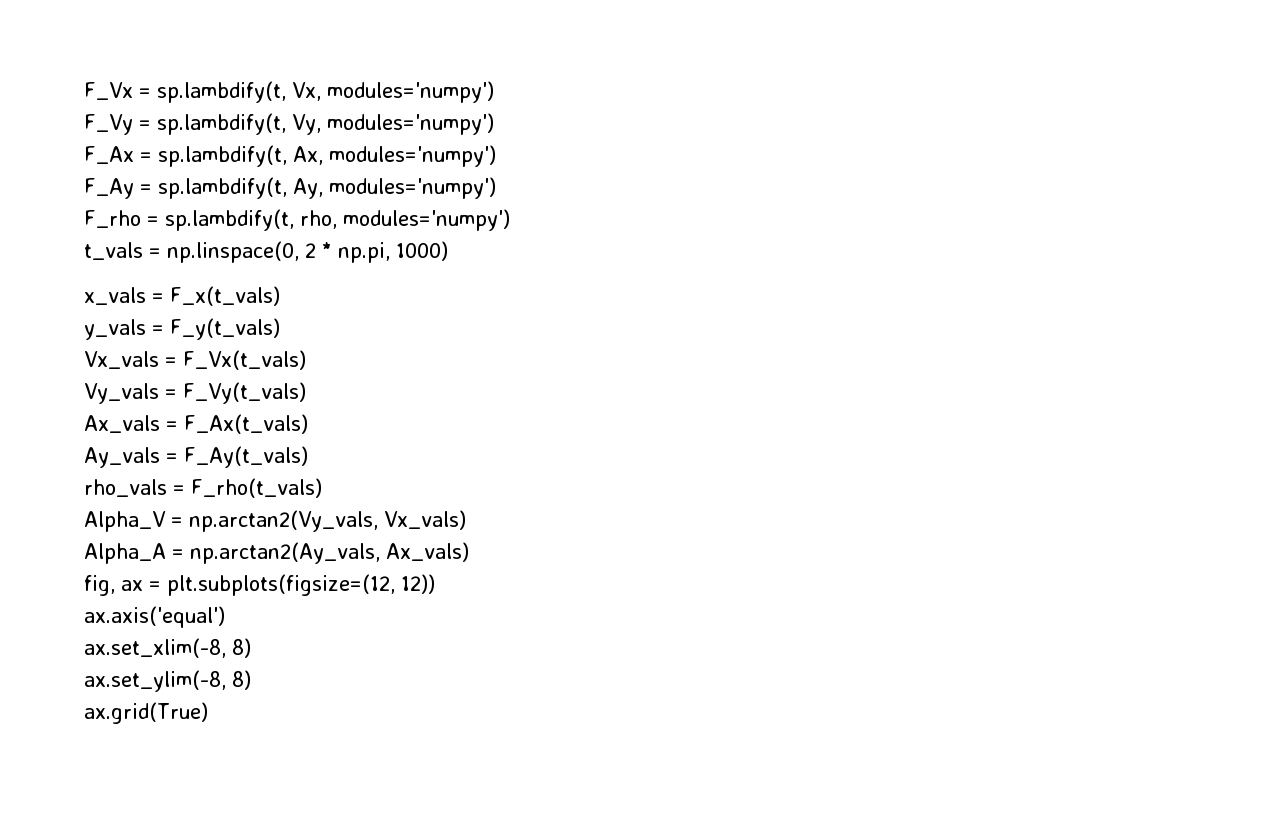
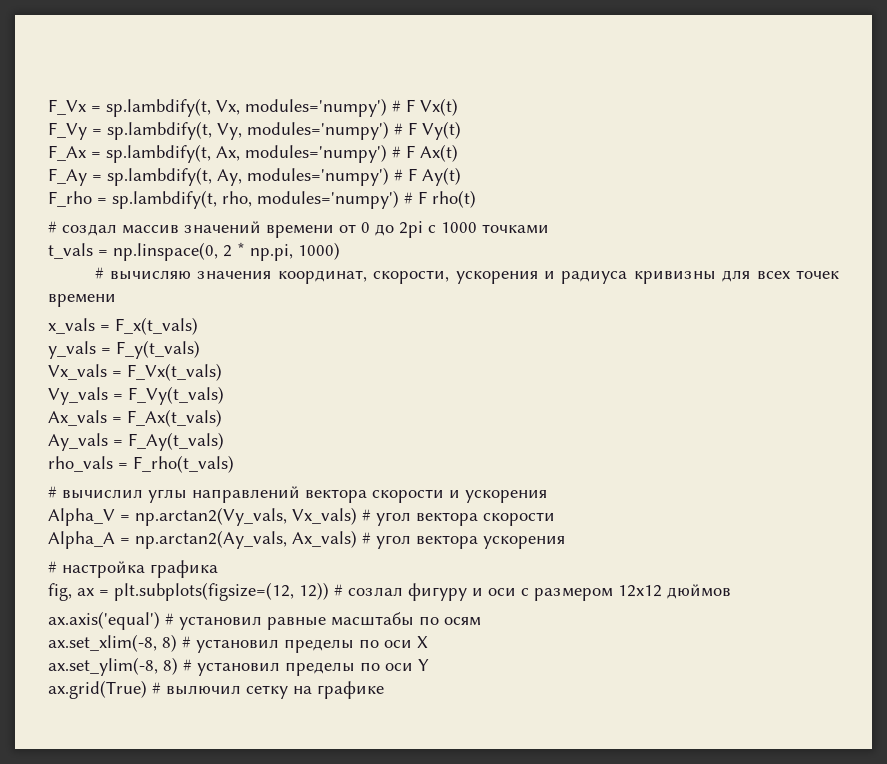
- F_Vx = sp.lambdify(t, Vx, modules='numpy')
+ F_Vx = sp.lambdify(t, Vx, modules='numpy') # F Vx(t)
- F_Vy = sp.lambdify(t, Vy, modules='numpy')
+ F_Vy = sp.lambdify(t, Vy, modules='numpy') # F Vy(t)
- F_Ax = sp.lambdify(t, Ax, modules='numpy')
+ F_Ax = sp.lambdify(t, Ax, modules='numpy') # F Ax(t)
- F_Ay = sp.lambdify(t, Ay, modules='numpy')
+ F_Ay = sp.lambdify(t, Ay, modules='numpy') # F Ay(t)
- F_rho = sp.lambdify(t, rho, modules='numpy')
+ F_rho = sp.lambdify(t, rho, modules='numpy') # F rho(t)
+ # создал массив значений времени от 0 до 2pi с 1000 точками
+ # вычисляю значения координат, скорости, ускорения и радиуса кривизны для всех точек времени
+ # вычислил углы направлений вектора скорости и ускорения
- Alpha_V = np.arctan2(Vy_vals, Vx_vals)
+ Alpha_V = np.arctan2(Vy_vals, Vx_vals) # угол вектора скорости
- Alpha_A = np.arctan2(Ay_vals, Ax_vals)
+ Alpha_A = np.arctan2(Ay_vals, Ax_vals) # угол вектора ускорения
+ # настройка графика
- fig, ax = plt.subplots(figsize=(12, 12))
- ax.axis('equal')
- ax.set_xlim(-8, 8)
- ax.set_ylim(-8, 8)
- ax.grid(True)
+ fig, ax = plt.subplots(figsize=(12, 12)) # созлал фигуру и оси с размером 12x12 дюймов
+ ax.axis('equal') # установил равные масштабы по осям
+ ax.set_xlim(-8, 8) # установил пределы по оси X
+ ax.set_ylim(-8, 8) # установил пределы по оси Y
+ ax.grid(True) # вылючил сетку на графике

